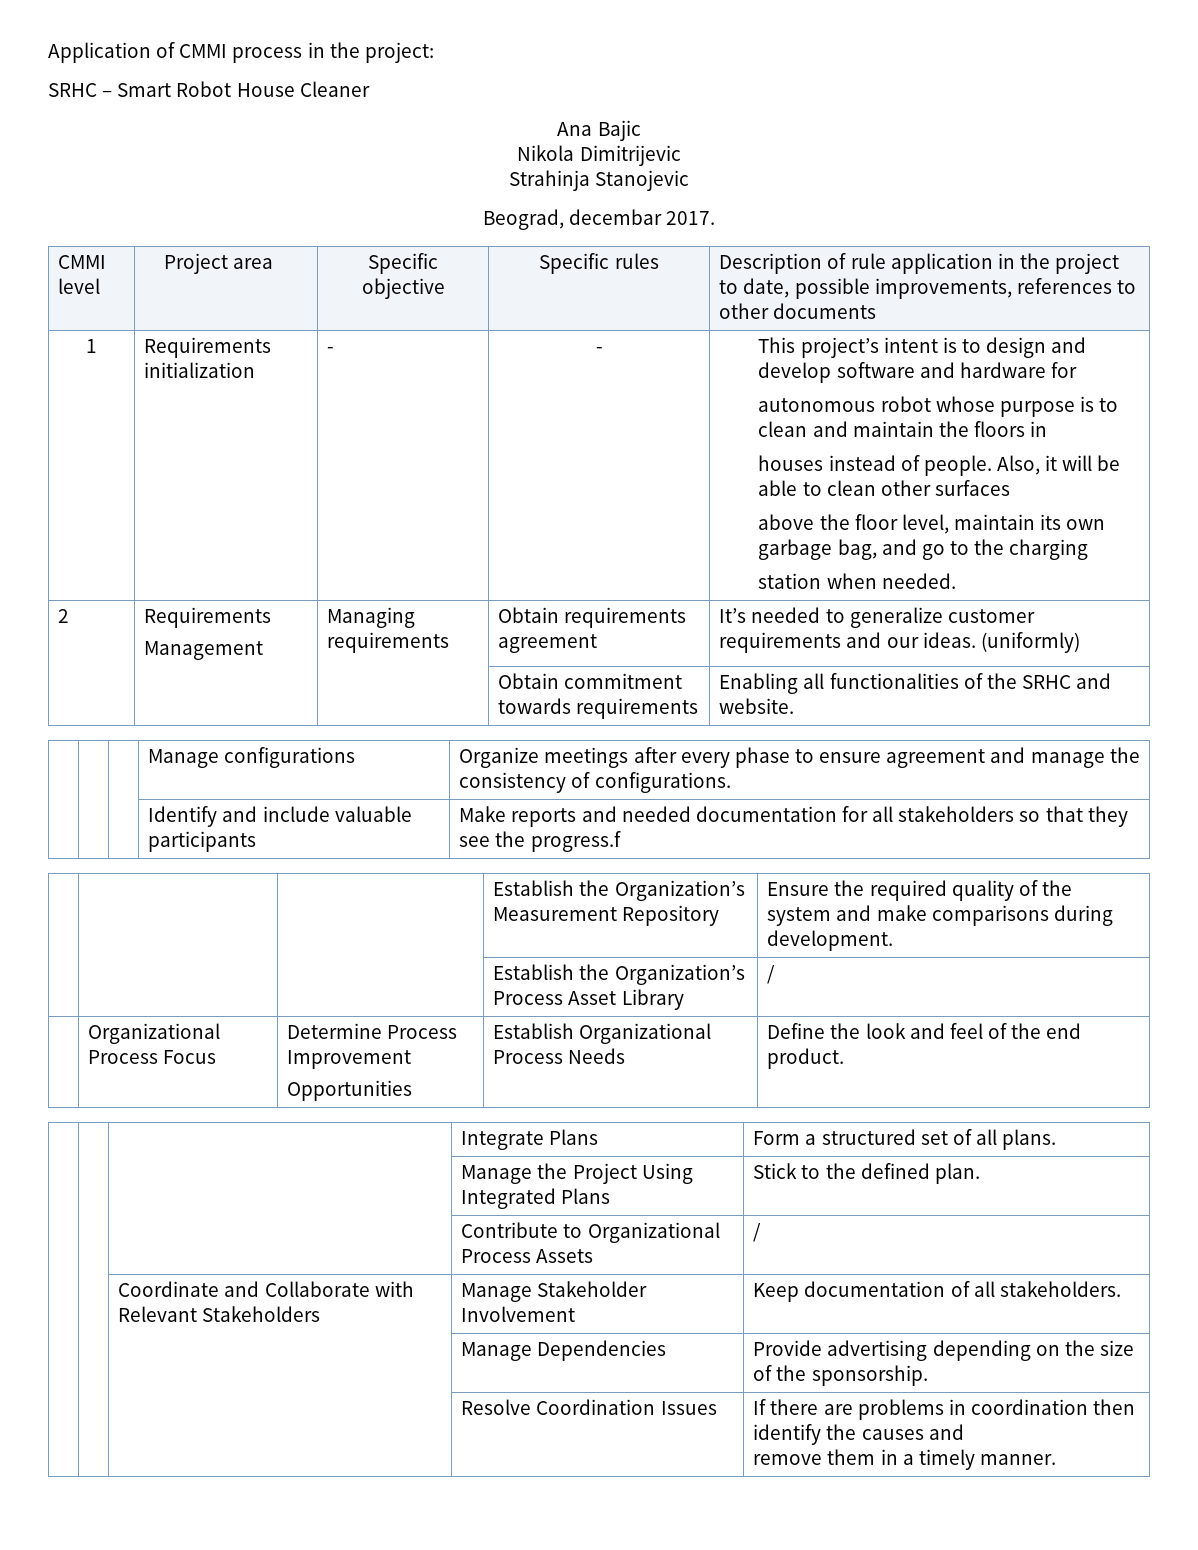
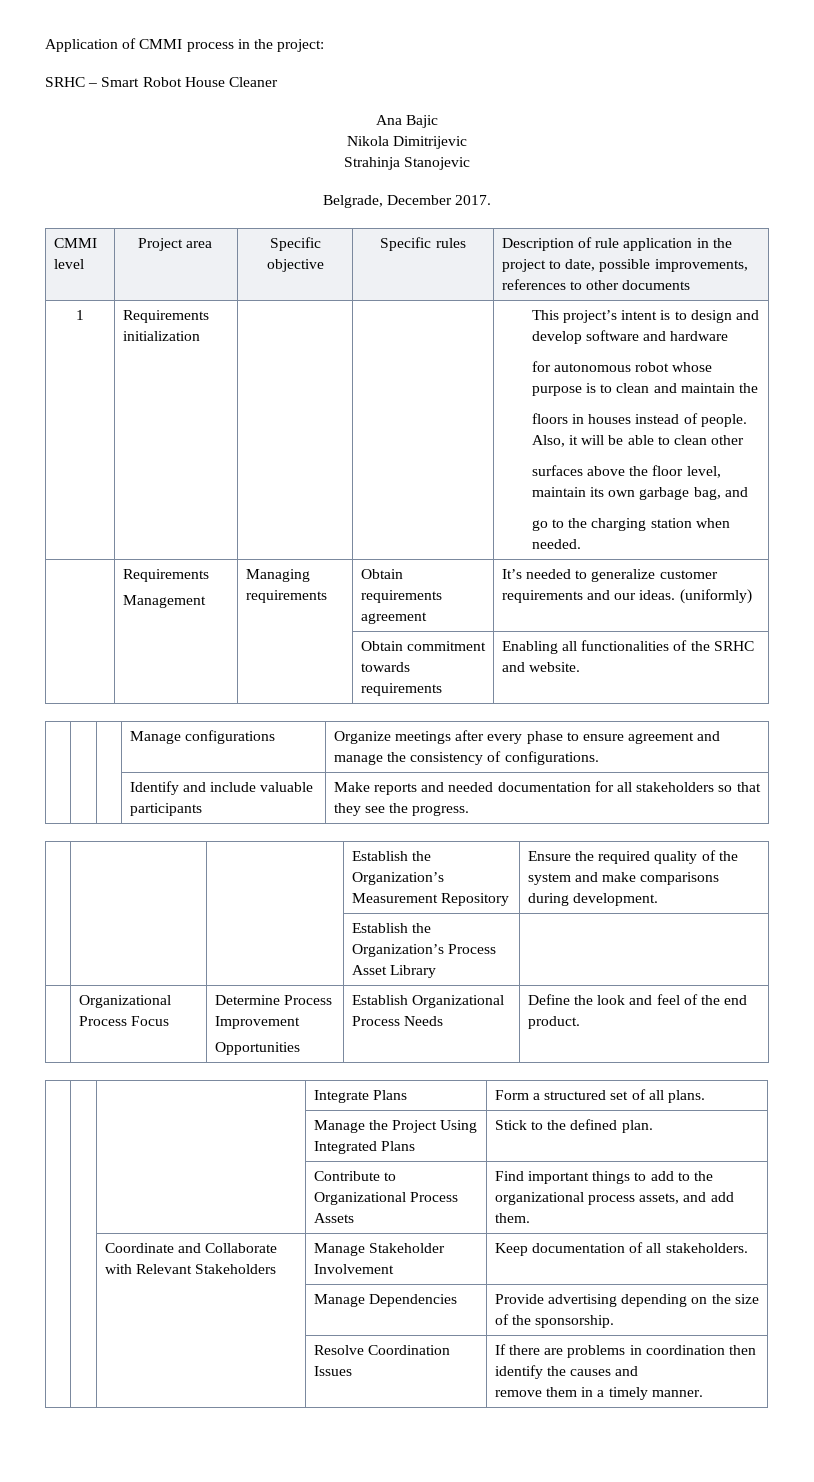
- Beograd, decembar 2017.
+ Belgrade, December 2017.
- - | -
- This project’s intent is to design and develop software and hardware for
- autonomous robot whose purpose is to clean and maintain the floors in
- houses instead of people.
+ This project’s intent is to design and develop software and hardware
+ for autonomous robot whose purpose is to clean and maintain the
+ floors in houses instead of people.
- Also, it will be able to clean other surfaces
- above the floor level, maintain its own garbage bag, and go to the charging
- station when needed.
- 2 | Requirements
+ Also, it will be able to clean other
+ surfaces above the floor level, maintain its own garbage bag, and
+ go to the charging station when needed.
+ | Requirements
- | | | Identify and include valuable participants | Make reports and needed documentation for all stakeholders so that they see the progress.f
+ | | | Identify and include valuable participants | Make reports and needed documentation for all stakeholders so that they see the progress.
- | | | Establish the Organization’s Process Asset Library | /
+ | | | Establish the Organization’s Process Asset Library |
- | | | Contribute to Organizational Process Assets | /
+ | | | Contribute to Organizational Process Assets | Find important things to add to the organizational process assets, and add them.

